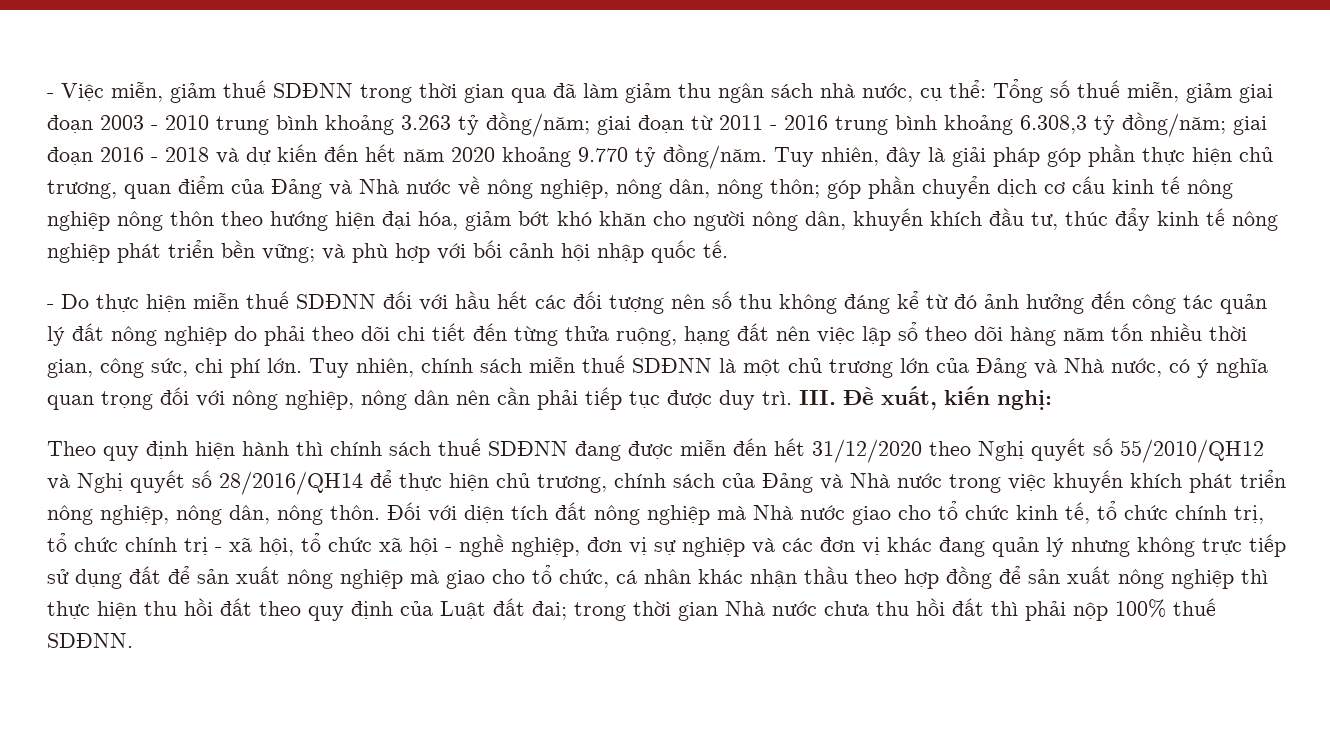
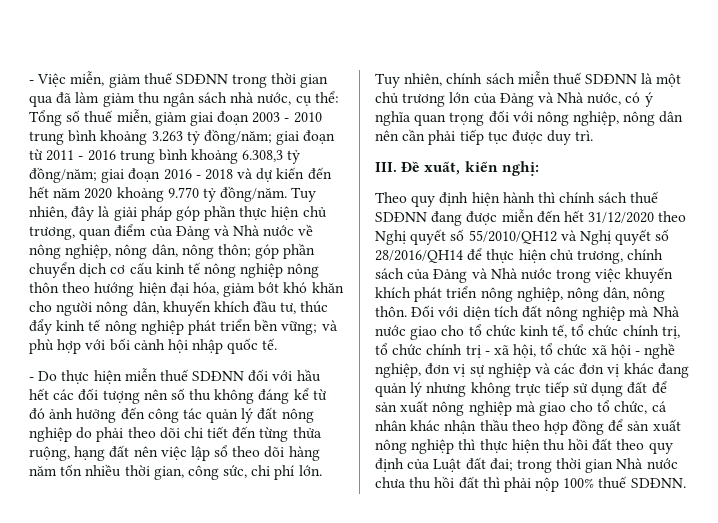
- Tuy nhiên, chính sách miễn thuế SDĐNN là một chủ trương lớn của Đảng và Nhà nước, có ý nghĩa quan trọng đối với nông nghiệp, nông dân nên cần phải tiếp tục được duy trì. III. Đề xuất, kiến nghị:
+ Tuy nhiên, chính sách miễn thuế SDĐNN là một chủ trương lớn của Đảng và Nhà nước, có ý nghĩa quan trọng đối với nông nghiệp, nông dân nên cần phải tiếp tục được duy trì.
+ III. Đề xuất, kiến nghị:

